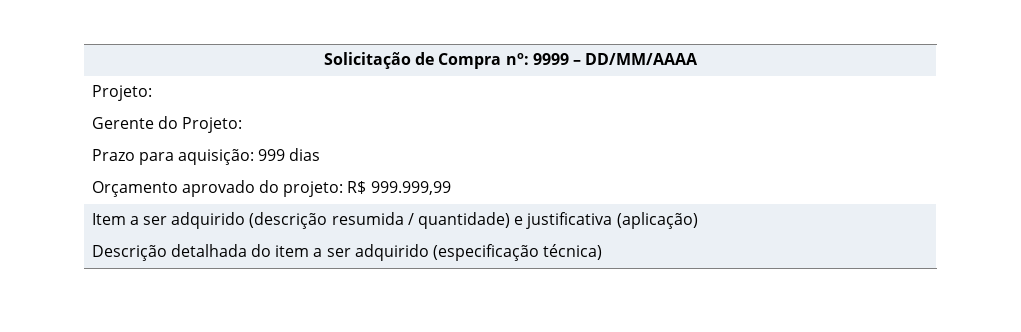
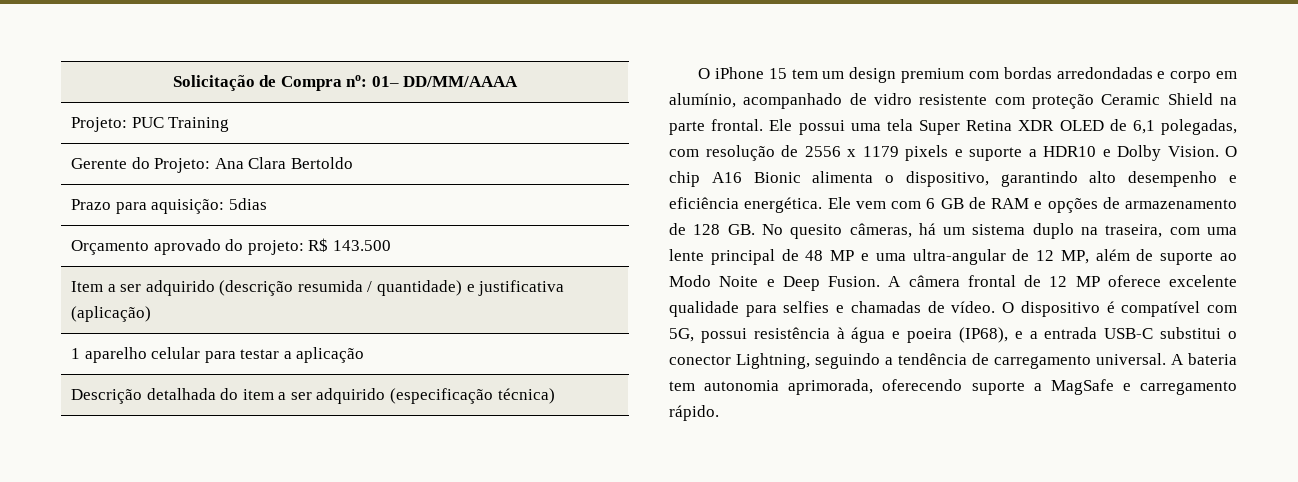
- Solicitação de Compra no: 9999 – DD/MM/AAAA
- Projeto:
+ Solicitação de Compra no: 01– DD/MM/AAAA
+ Projeto: PUC Training
- Gerente do Projeto:
+ Gerente do Projeto: Ana Clara Bertoldo
- Prazo para aquisição: 999 dias
+ Prazo para aquisição: 5dias
- Orçamento aprovado do projeto: R$ 999.999,99
+ Orçamento aprovado do projeto: R$ 143.500
+ 1 aparelho celular para testar a aplicação
+ O iPhone 15 tem um design premium com bordas arredondadas e corpo em alumínio, acompanhado de vidro resistente com proteção Ceramic Shield na parte frontal. Ele possui uma tela Super Retina XDR OLED de 6,1 polegadas, com resolução de 2556 x 1179 pixels e suporte a HDR10 e Dolby Vision. O chip A16 Bionic alimenta o dispositivo, garantindo alto desempenho e eficiência energética. Ele vem com 6 GB de RAM e opções de armazenamento de 128 GB. No quesito câmeras, há um sistema duplo na traseira, com uma lente principal de 48 MP e uma ultra-angular de 12 MP, além de suporte ao Modo Noite e Deep Fusion. A câmera frontal de 12 MP oferece excelente qualidade para selfies e chamadas de vídeo. O dispositivo é compatível com 5G, possui resistência à água e poeira (IP68), e a entrada USB-C substitui o conector Lightning, seguindo a tendência de carregamento universal. A bateria tem autonomia aprimorada, oferecendo suporte a MagSafe e carregamento rápido.

